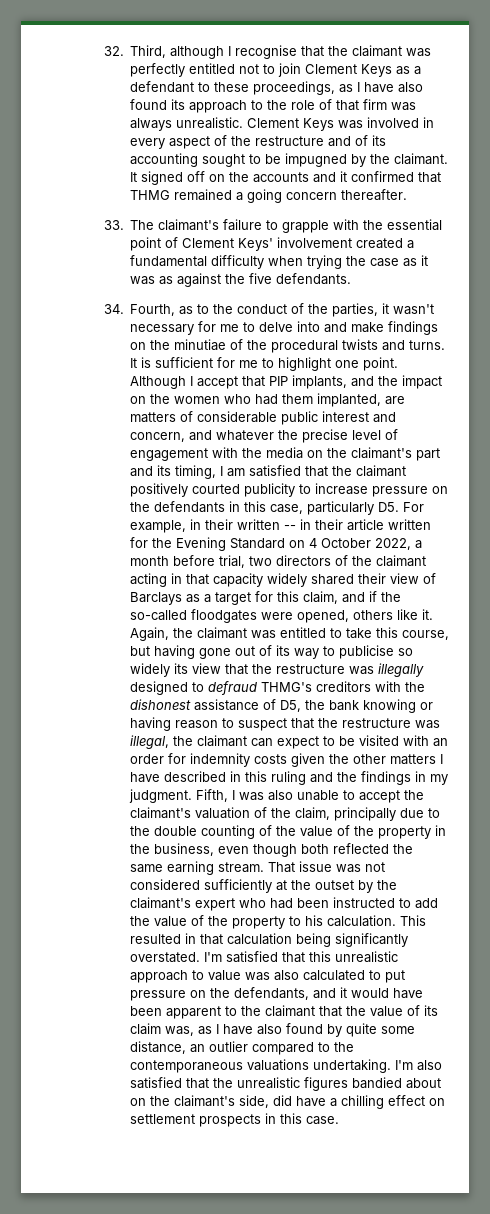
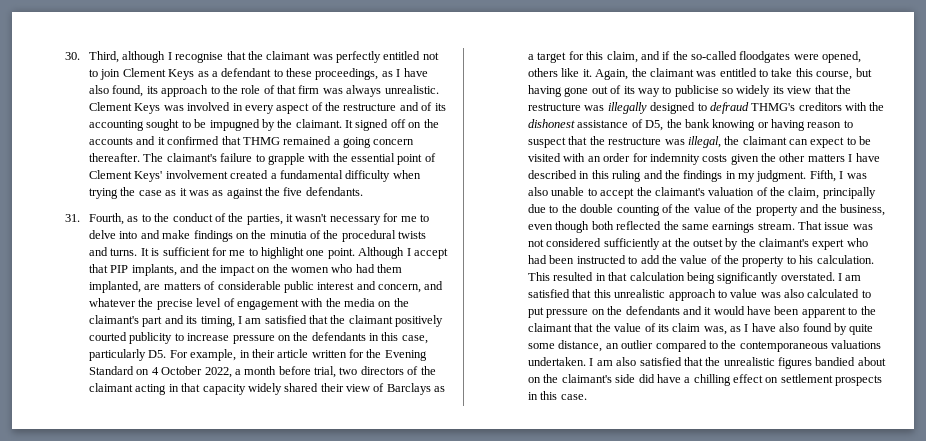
- 32. Third, although I recognise that the claimant was perfectly entitled not to join Clement Keys as a defendant to these proceedings, as I have also found its approach to the role of that firm was always unrealistic.
+ 30. Third, although I recognise that the claimant was perfectly entitled not to join Clement Keys as a defendant to these proceedings, as I have also found, its approach to the role of that firm was always unrealistic.
- It signed off on the accounts and it confirmed that THMG remained a going concern thereafter.
- 33. The claimant's failure to grapple with the essential point of Clement Keys' involvement created a fundamental difficulty when trying the case as it was as against the five defendants.
+ It signed off on the accounts and it confirmed that THMG remained a going concern thereafter. The claimant's failure to grapple with the essential point of Clement Keys' involvement created a fundamental difficulty when trying the case as it was as against the five defendants.
- 34. Fourth, as to the conduct of the parties, it wasn't necessary for me to delve into and make findings on the minutiae of the procedural twists and turns.
+ 31. Fourth, as to the conduct of the parties, it wasn't necessary for me to delve into and make findings on the minutia of the procedural twists and turns.
- Although I accept that PIP implants, and the impact on the women who had them implanted, are matters of considerable public interest and concern, and whatever the precise level of engagement with the media on the claimant's part and its timing, I am satisfied that the claimant positively courted publicity to increase pressure on the defendants in this case, particularly D5. For example, in their written -- in their article written for the Evening Standard on 4 October 2022, a month before trial, two directors of the claimant acting in that capacity widely shared their view of Barclays as a target for this claim, and if the so-called floodgates were opened, others like it.
+ Although I accept that PIP implants, and the impact on the women who had them implanted, are matters of considerable public interest and concern, and whatever the precise level of engagement with the media on the claimant's part and its timing, I am satisfied that the claimant positively courted publicity to increase pressure on the defendants in this case, particularly D5. For example, in their article written for the Evening Standard on 4 October 2022, a month before trial, two directors of the claimant acting in that capacity widely shared their view of Barclays as a target for this claim, and if the so-called floodgates were opened, others like it.
- Fifth, I was also unable to accept the claimant's valuation of the claim, principally due to the double counting of the value of the property in the business, even though both reflected the same earning stream.
+ Fifth, I was also unable to accept the claimant's valuation of the claim, principally due to the double counting of the value of the property and the business, even though both reflected the same earnings stream.
- I'm satisfied that this unrealistic approach to value was also calculated to put pressure on the defendants, and it would have been apparent to the claimant that the value of its claim was, as I have also found by quite some distance, an outlier compared to the contemporaneous valuations undertaking. I'm also satisfied that the unrealistic figures bandied about on the claimant's side, did have a chilling effect on settlement prospects in this case.
+ I am satisfied that this unrealistic approach to value was also calculated to put pressure on the defendants and it would have been apparent to the claimant that the value of its claim was, as I have also found by quite some distance, an outlier compared to the contemporaneous valuations undertaken. I am also satisfied that the unrealistic figures bandied about on the claimant's side did have a chilling effect on settlement prospects in this case.

